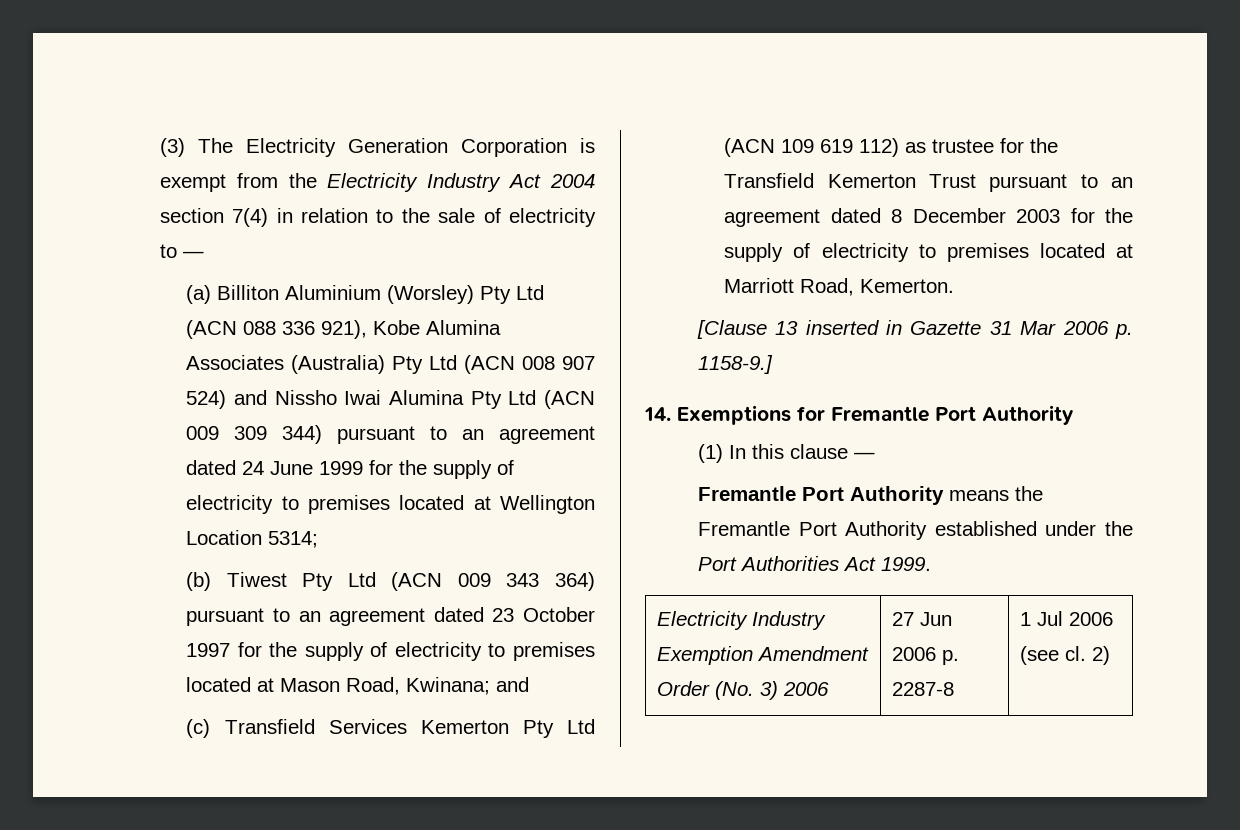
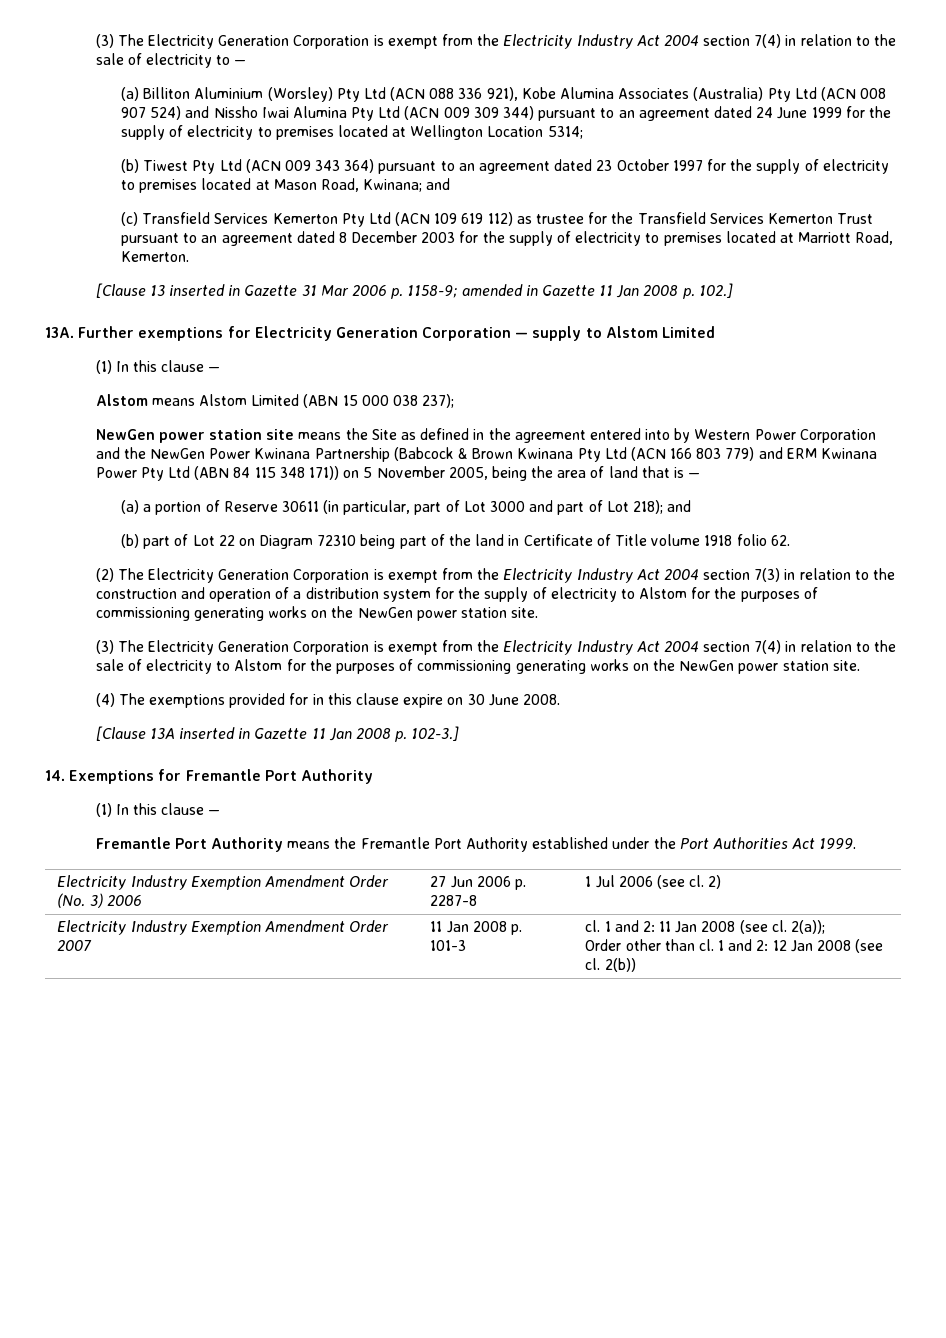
- (c) Transfield Services Kemerton Pty Ltd (ACN 109 619 112) as trustee for the Transfield Kemerton Trust pursuant to an agreement dated 8 December 2003 for the supply of electricity to premises located at Marriott Road, Kemerton.
+ (c) Transfield Services Kemerton Pty Ltd (ACN 109 619 112) as trustee for the Transfield Services Kemerton Trust pursuant to an agreement dated 8 December 2003 for the supply of electricity to premises located at Marriott Road, Kemerton.
- [Clause 13 inserted in Gazette 31 Mar 2006 p. 1158-9.]
+ [Clause 13 inserted in Gazette 31 Mar 2006 p. 1158-9; amended in Gazette 11 Jan 2008 p. 102.]
+ 13A. Further exemptions for Electricity Generation Corporation — supply to Alstom Limited
+ (1) In this clause —
+ Alstom means Alstom Limited (ABN 15 000 038 237);
+ NewGen power station site means the Site as defined in the agreement entered into by Western Power Corporation and the NewGen Power Kwinana Partnership (Babcock & Brown Kwinana Pty Ltd (ACN 166 803 779) and ERM Kwinana Power Pty Ltd (ABN 84 115 348 171)) on 5 November 2005, being the area of land that is —
+ (a) a portion of Reserve 30611 (in particular, part of Lot 3000 and part of Lot 218); and
+ (b) part of Lot 22 on Diagram 72310 being part of the land in Certificate of Title volume 1918 folio 62.
+ (2) The Electricity Generation Corporation is exempt from the Electricity Industry Act 2004 section 7(3) in relation to the construction and operation of a distribution system for the supply of electricity to Alstom for the purposes of commissioning generating works on the NewGen power station site.
+ (3) The Electricity Generation Corporation is exempt from the Electricity Industry Act 2004 section 7(4) in relation to the sale of electricity to Alstom for the purposes of commissioning generating works on the NewGen power station site.
+ (4) The exemptions provided for in this clause expire on 30 June 2008.
+ [Clause 13A inserted in Gazette 11 Jan 2008 p. 102-3.]
+ Electricity Industry Exemption Amendment Order 2007 | 11 Jan 2008 p. 101-3 | cl. 1 and 2: 11 Jan 2008 (see cl. 2(a));
+ Order other than cl. 1 and 2: 12 Jan 2008 (see cl. 2(b))

